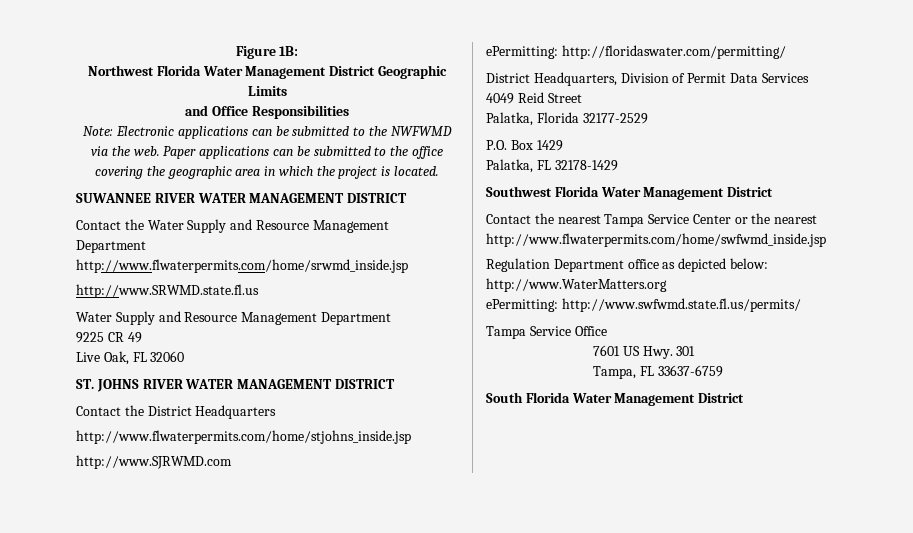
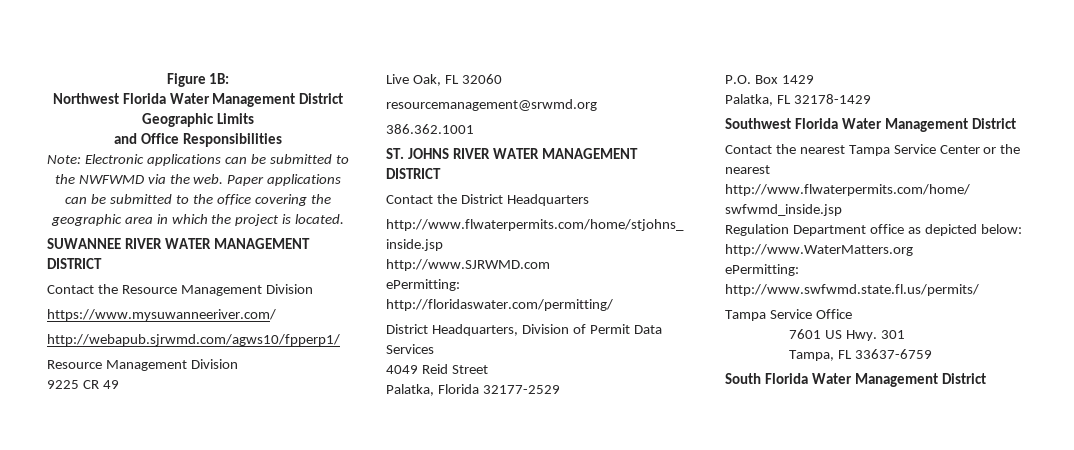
- Contact the Water Supply and Resource Management Department http://www.flwaterpermits.com/home/srwmd_inside.jsp
- http://www.SRWMD.state.fl.us
- Water Supply and Resource Management Department
+ Contact the Resource Management Division
+ https://www.mysuwanneeriver.com/
+ http://webapub.sjrwmd.com/agws10/fpperp1/
+ Resource Management Division
+ resourcemanagement@srwmd.org
+ 386.362.1001

